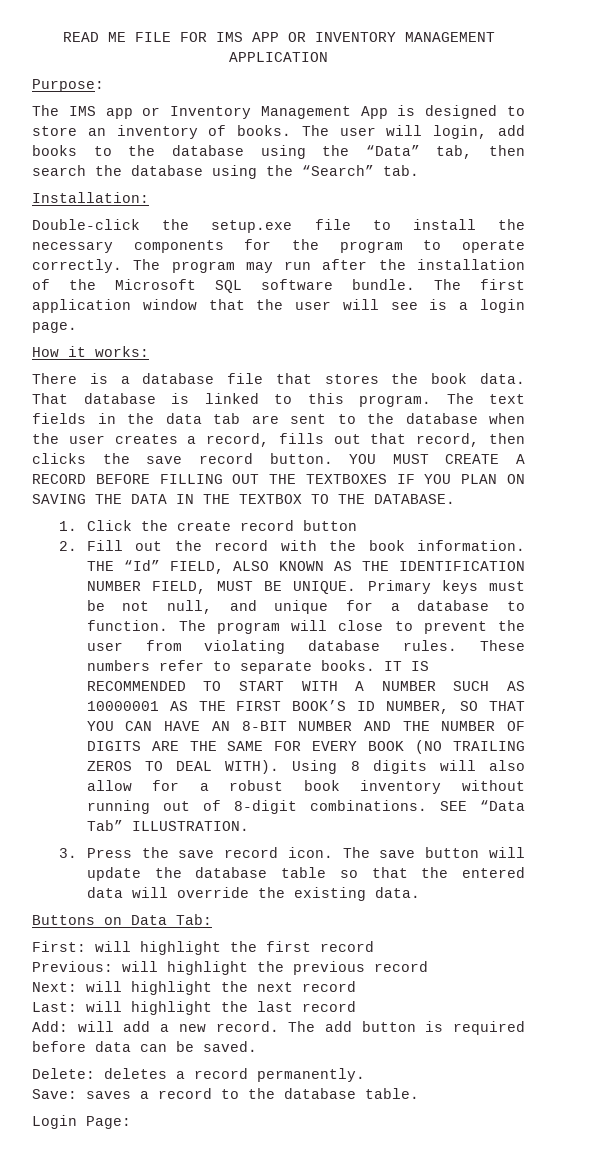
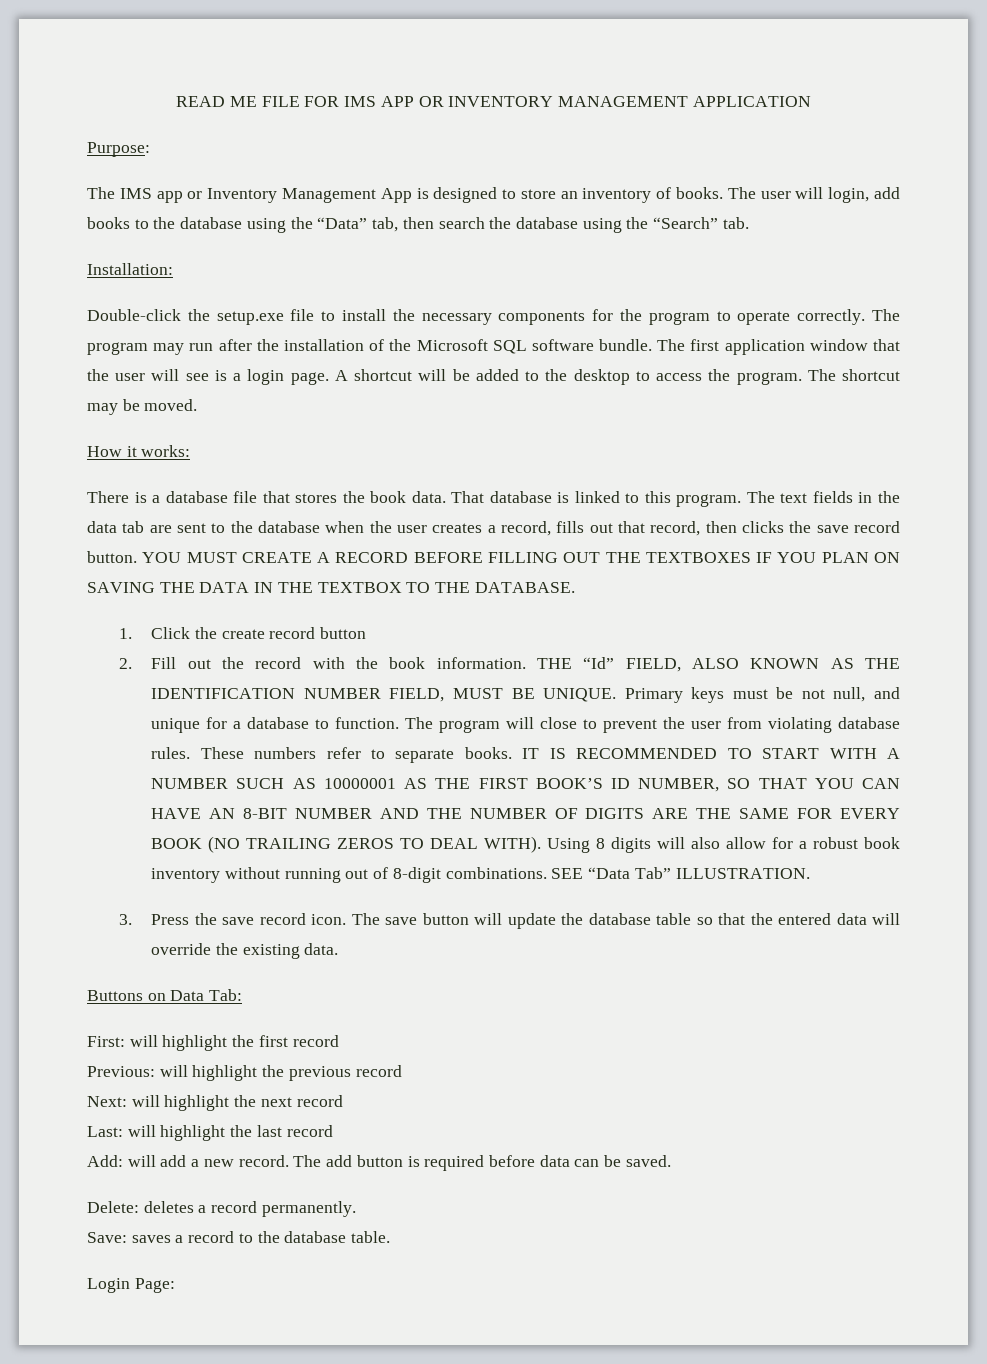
+ A shortcut will be added to the desktop to access the program. The shortcut may be moved.

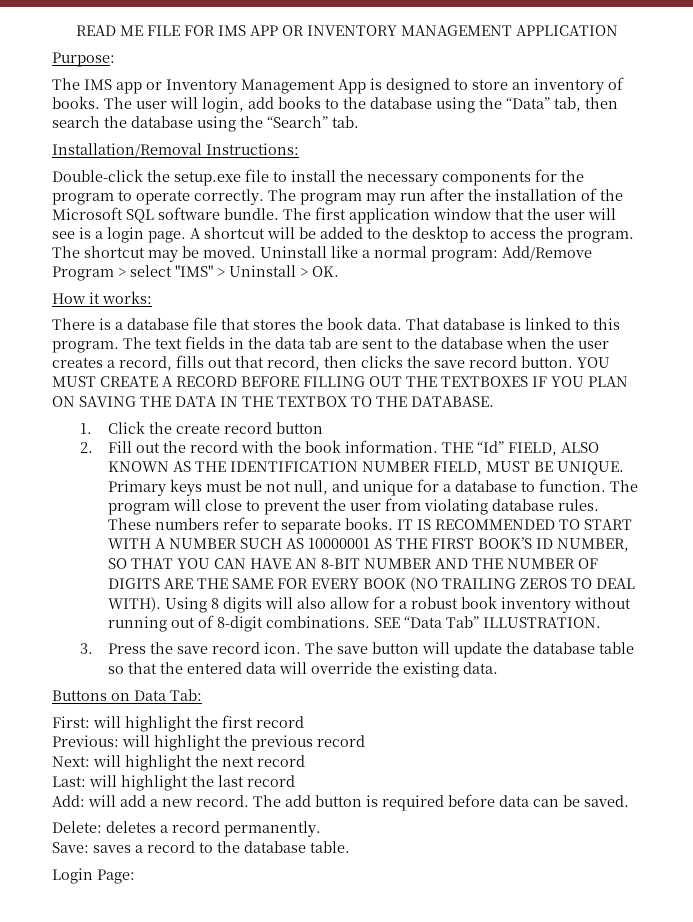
- Installation:
+ Installation/Removal Instructions:
+ Uninstall like a normal program: Add/Remove Program > select "IMS" > Uninstall > OK.

